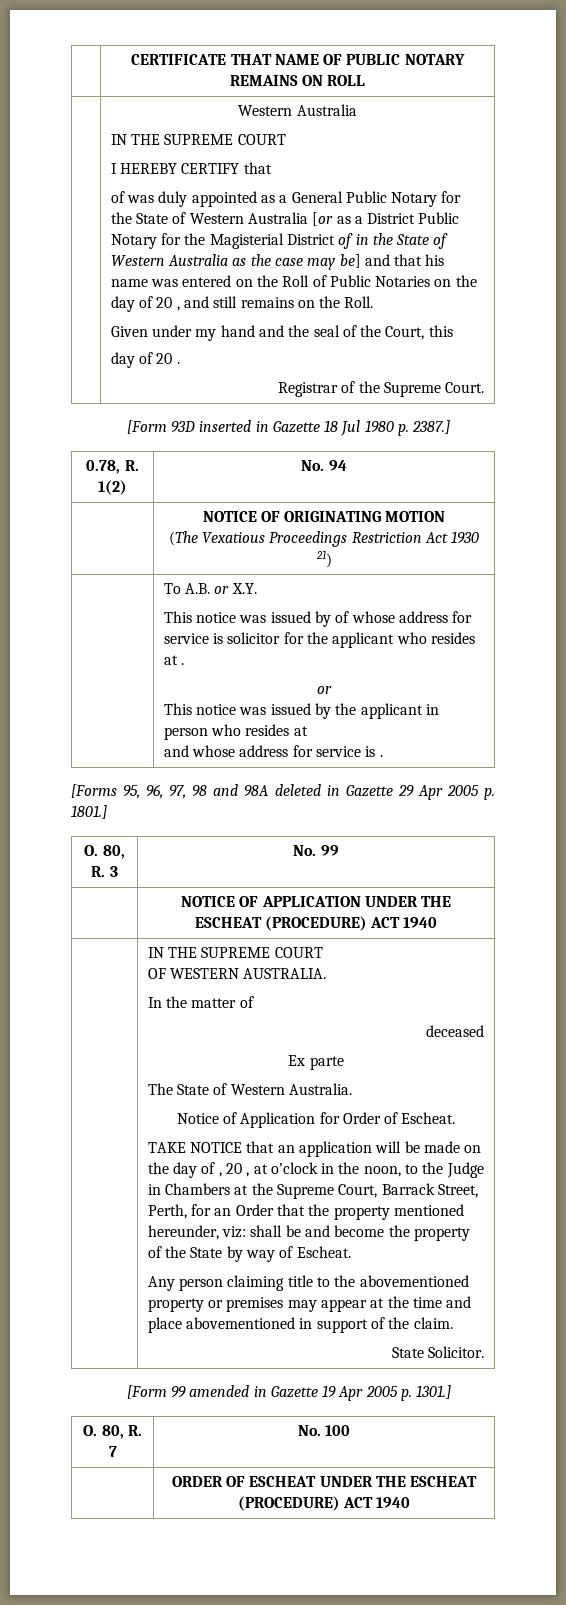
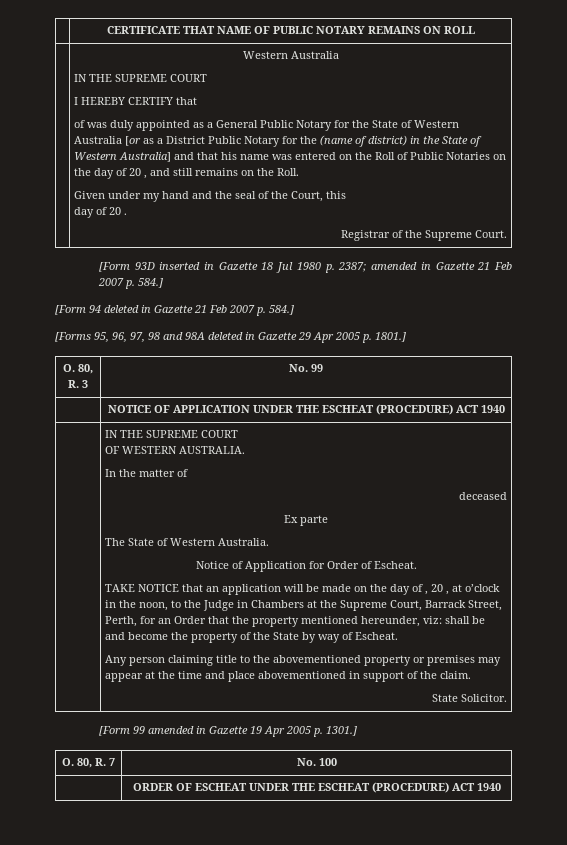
- of was duly appointed as a General Public Notary for the State of Western Australia [or as a District Public Notary for the Magisterial District of in the State of Western Australia as the case may be] and that his name was entered on the Roll of Public Notaries on the day of 20 , and still remains on the Roll.
+ of was duly appointed as a General Public Notary for the State of Western Australia [or as a District Public Notary for the (name of district) in the State of Western Australia] and that his name was entered on the Roll of Public Notaries on the day of 20 , and still remains on the Roll.
- [Form 93D inserted in Gazette 18 Jul 1980 p. 2387.]
- 0.78, R. 1(2) | No. 94
- | NOTICE OF ORIGINATING MOTION
- (The Vexatious Proceedings Restriction Act 1930 21)
- | To A.B. or X.Y.
- This notice was issued by of whose address for service is solicitor for the applicant who resides at .
- or
- This notice was issued by the applicant in person who resides at
- and whose address for service is .
+ [Form 93D inserted in Gazette 18 Jul 1980 p. 2387; amended in Gazette 21 Feb 2007 p. 584.]
+ [Form 94 deleted in Gazette 21 Feb 2007 p. 584.]

